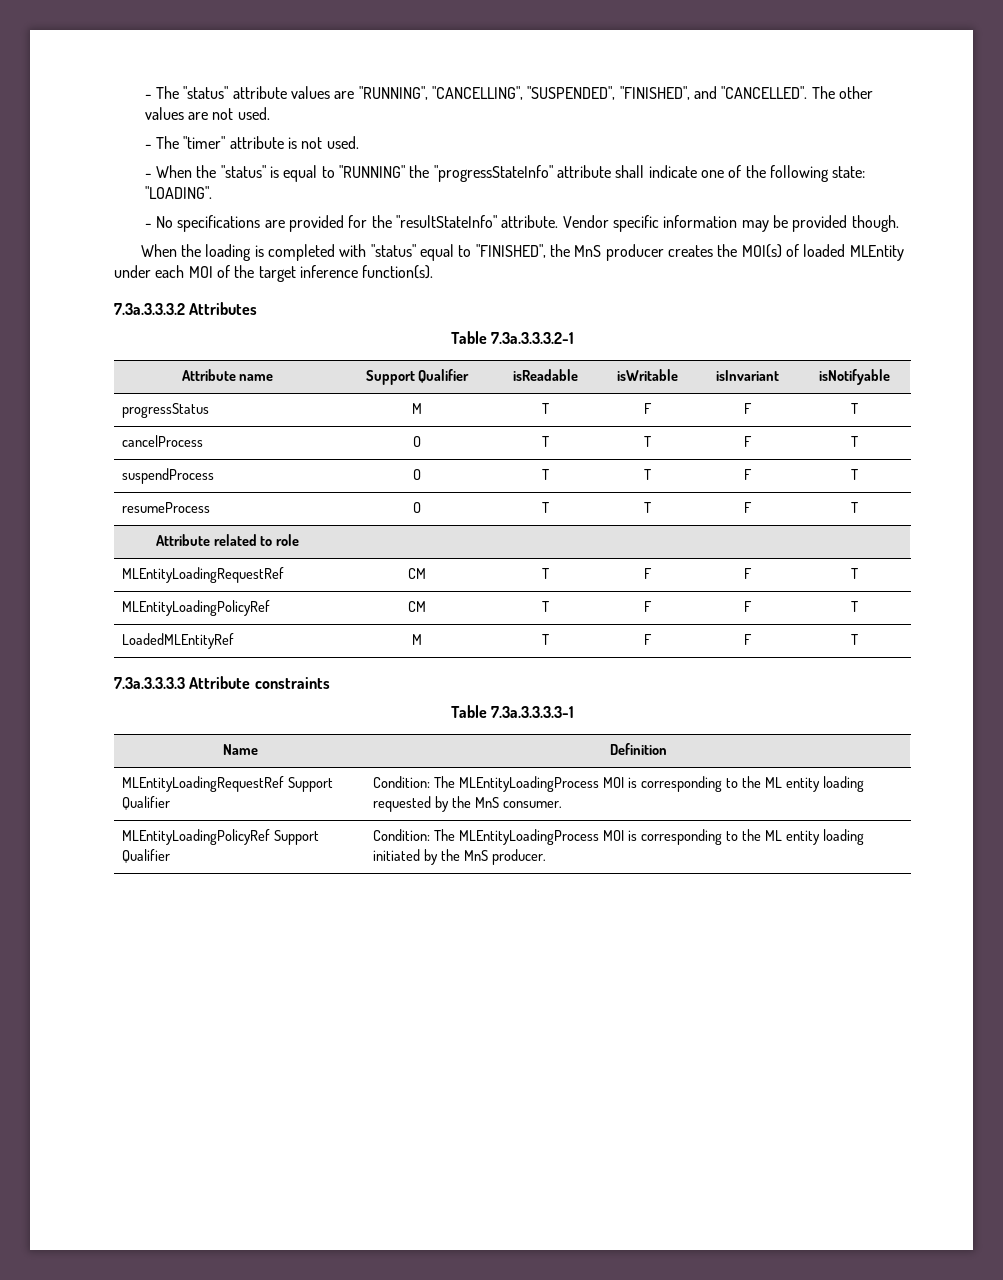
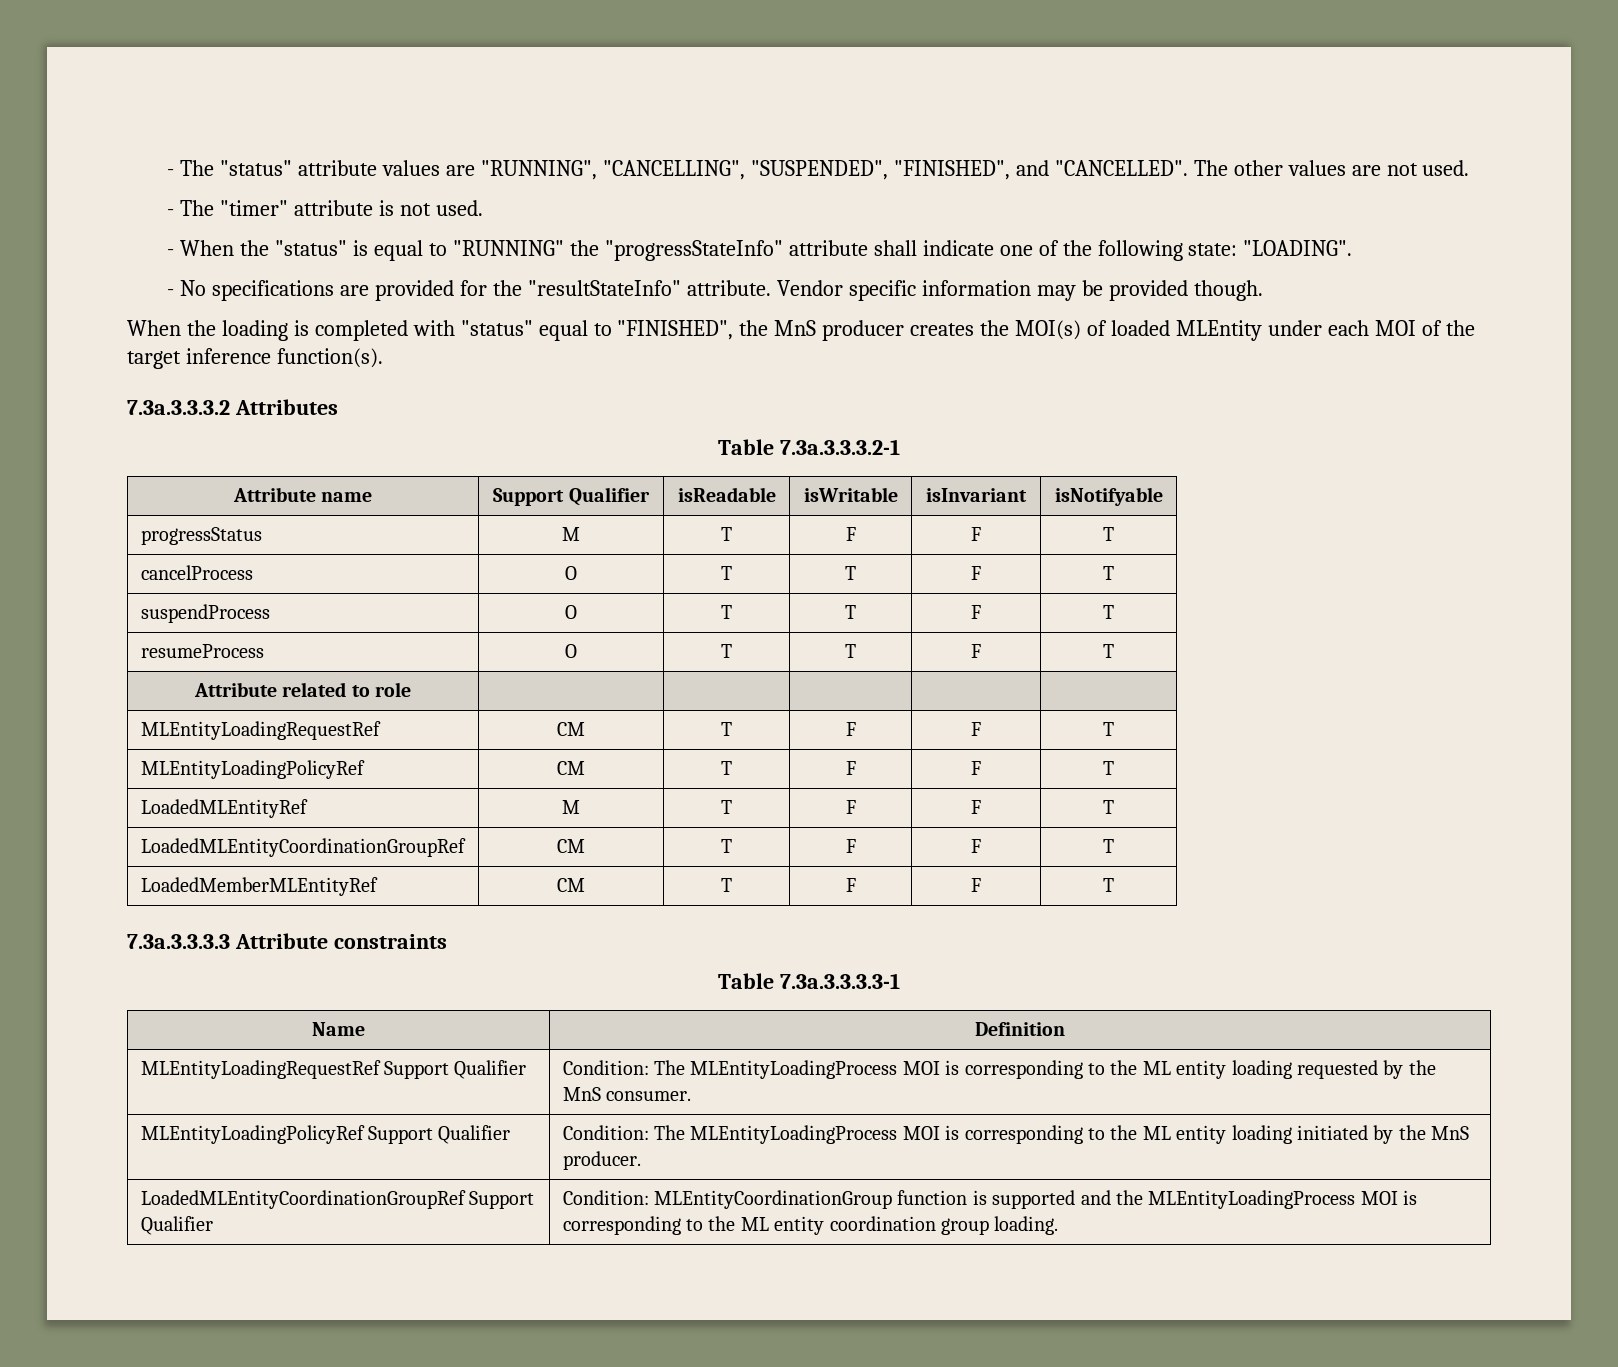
+ LoadedMLEntityCoordinationGroupRef | CM | T | F | F | T
+ LoadedMemberMLEntityRef | CM | T | F | F | T
+ LoadedMLEntityCoordinationGroupRef Support Qualifier | Condition: MLEntityCoordinationGroup function is supported and the MLEntityLoadingProcess MOI is corresponding to the ML entity coordination group loading.

